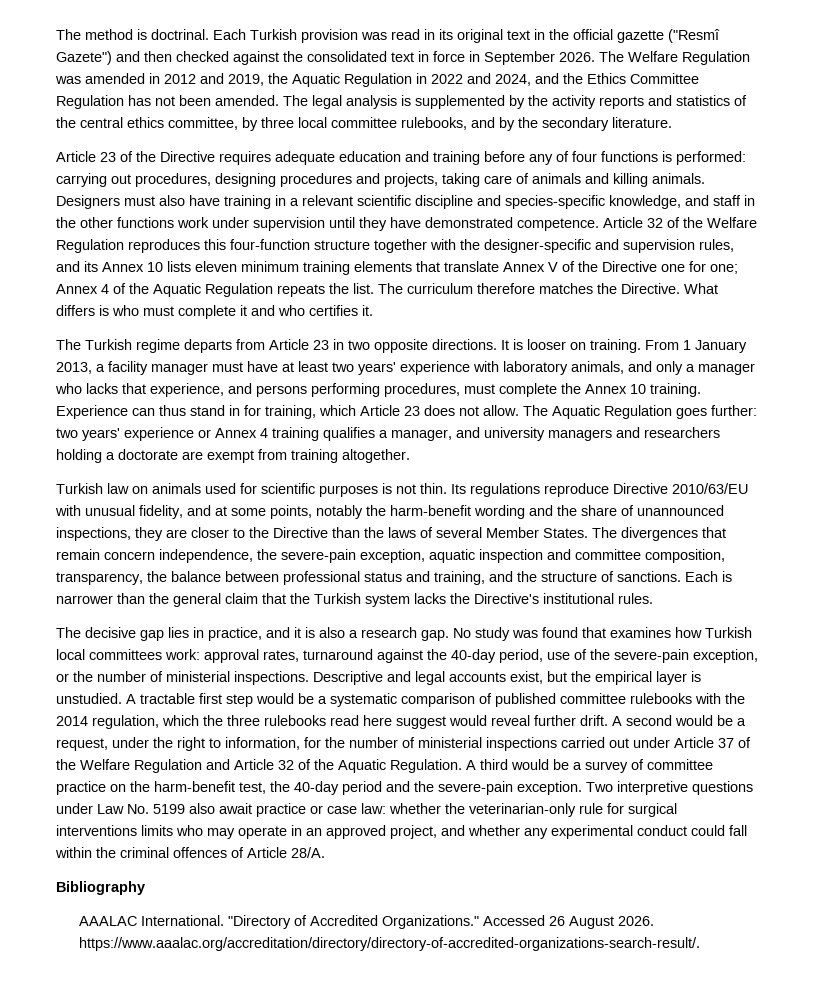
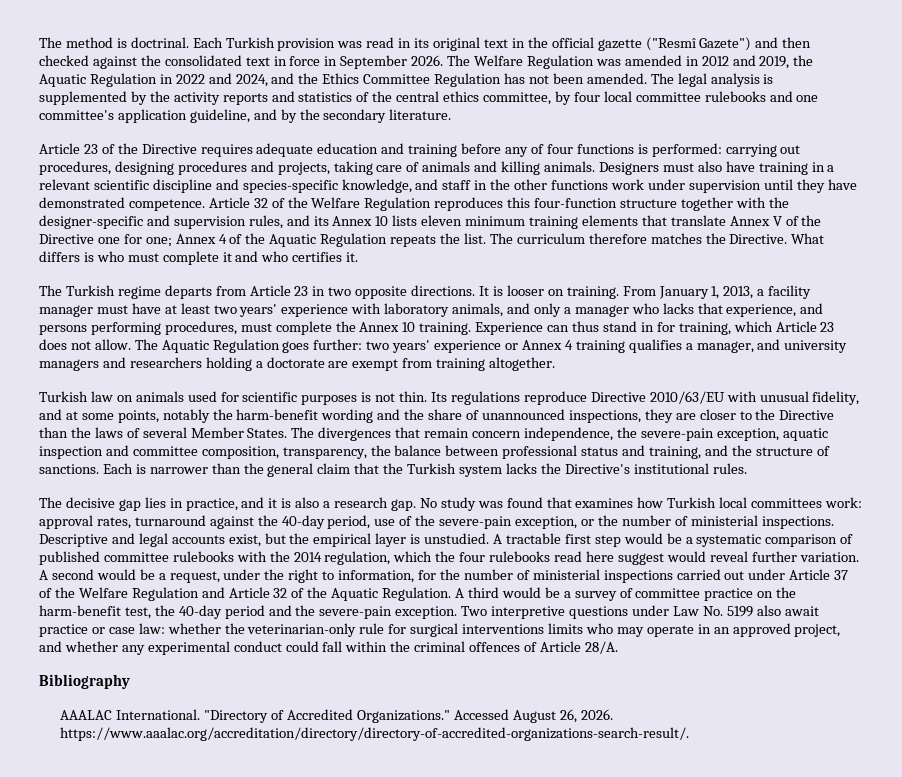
- The legal analysis is supplemented by the activity reports and statistics of the central ethics committee, by three local committee rulebooks, and by the secondary literature.
+ The legal analysis is supplemented by the activity reports and statistics of the central ethics committee, by four local committee rulebooks and one committee's application guideline, and by the secondary literature.
- From 1 January 2013, a facility manager must have at least two years' experience with laboratory animals, and only a manager who lacks that experience, and persons performing procedures, must complete the Annex 10 training.
+ From January 1, 2013, a facility manager must have at least two years' experience with laboratory animals, and only a manager who lacks that experience, and persons performing procedures, must complete the Annex 10 training.
- A tractable first step would be a systematic comparison of published committee rulebooks with the 2014 regulation, which the three rulebooks read here suggest would reveal further drift.
+ A tractable first step would be a systematic comparison of published committee rulebooks with the 2014 regulation, which the four rulebooks read here suggest would reveal further variation.
- Accessed 26 August 2026. https://www.aaalac.org/accreditation/directory/directory-of-accredited-organizations-search-result/.
+ Accessed August 26, 2026. https://www.aaalac.org/accreditation/directory/directory-of-accredited-organizations-search-result/.

